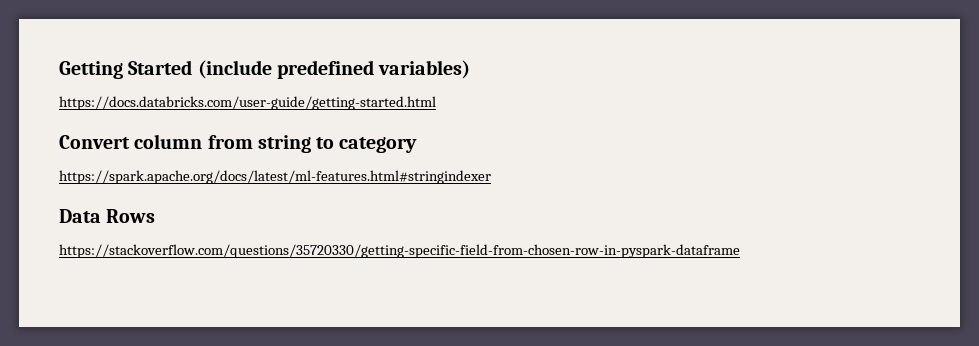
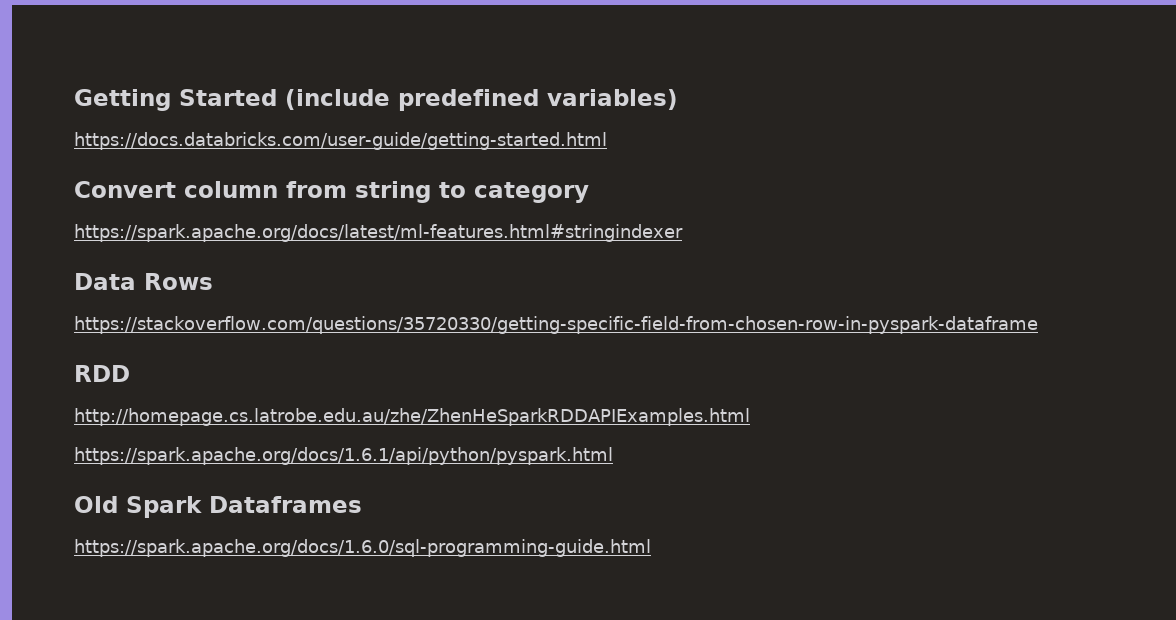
+ RDD
+ http://homepage.cs.latrobe.edu.au/zhe/ZhenHeSparkRDDAPIExamples.html
+ https://spark.apache.org/docs/1.6.1/api/python/pyspark.html
+ Old Spark Dataframes
+ https://spark.apache.org/docs/1.6.0/sql-programming-guide.html

